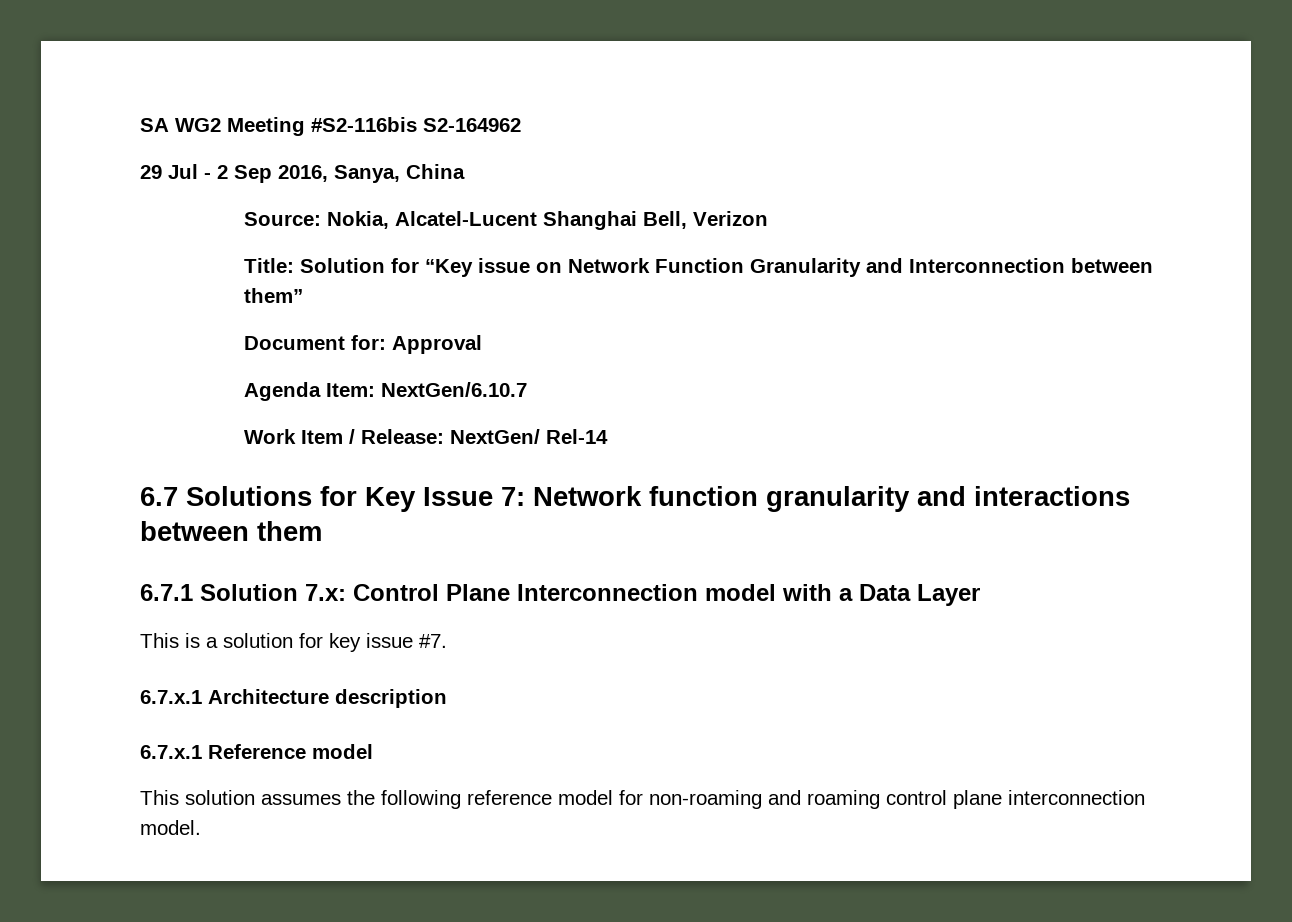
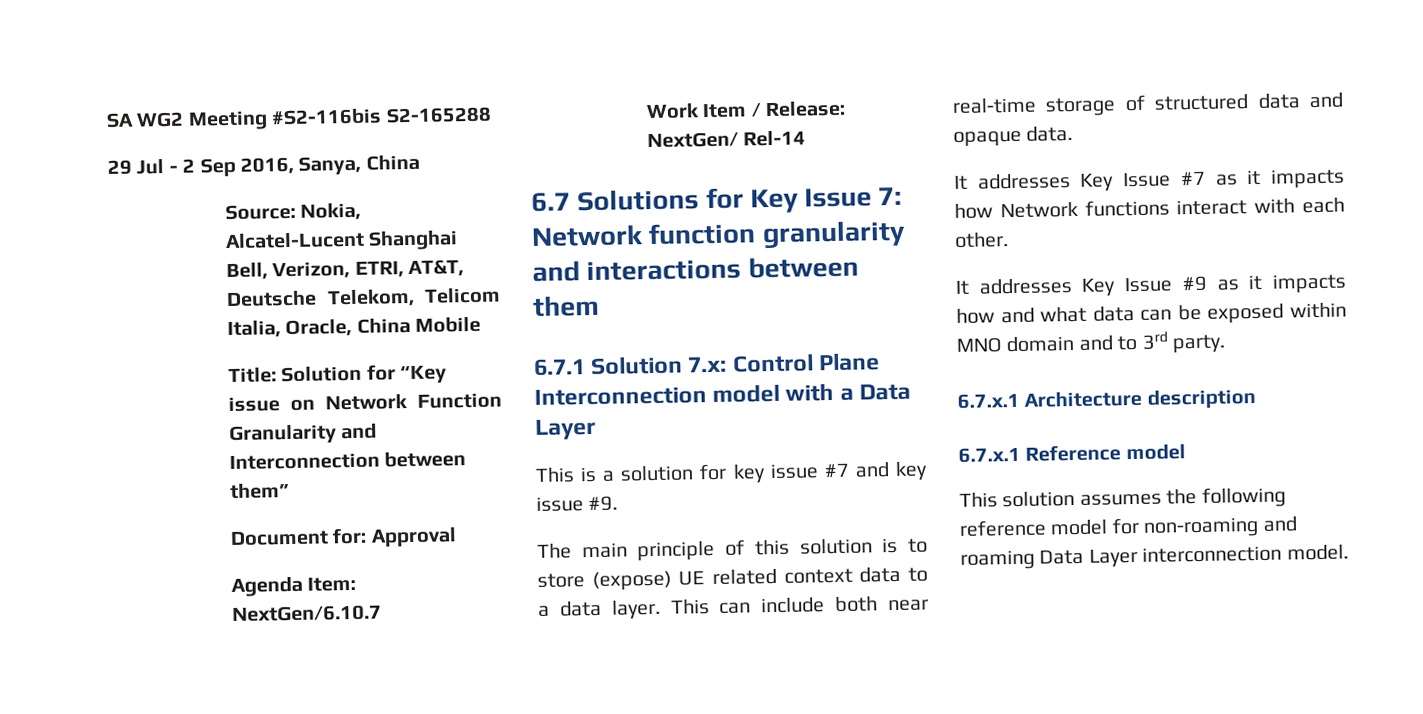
- SA WG2 Meeting #S2-116bis S2-164962
+ SA WG2 Meeting #S2-116bis S2-165288
- Source: Nokia, Alcatel-Lucent Shanghai Bell, Verizon
+ Source: Nokia, Alcatel-Lucent Shanghai Bell, Verizon, ETRI, AT&T, Deutsche Telekom, Telicom Italia, Oracle, China Mobile
- This is a solution for key issue #7.
+ This is a solution for key issue #7 and key issue #9.
+ The main principle of this solution is to store (expose) UE related context data to a data layer. This can include both near real-time storage of structured data and opaque data.
+ It addresses Key Issue #7 as it impacts how Network functions interact with each other.
+ It addresses Key Issue #9 as it impacts how and what data can be exposed within MNO domain and to 3rd party.
- This solution assumes the following reference model for non-roaming and roaming control plane interconnection model.
+ This solution assumes the following reference model for non-roaming and roaming Data Layer interconnection model.

